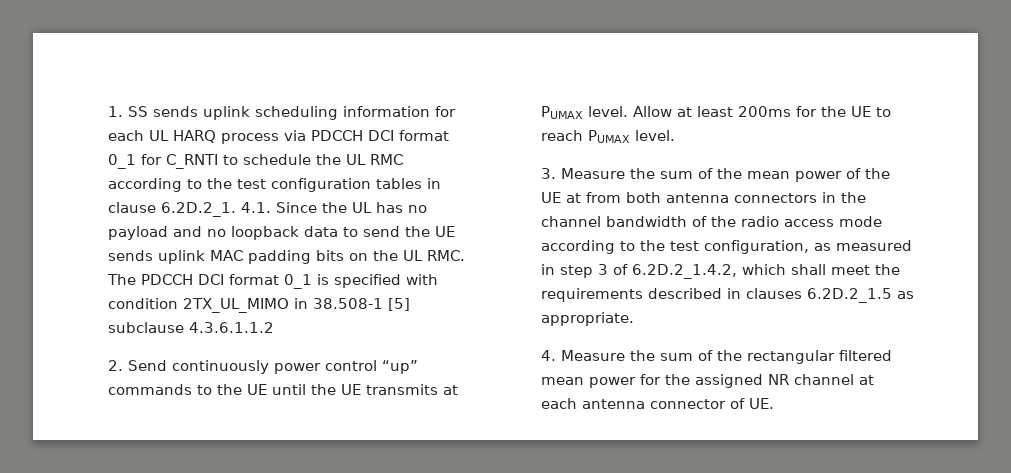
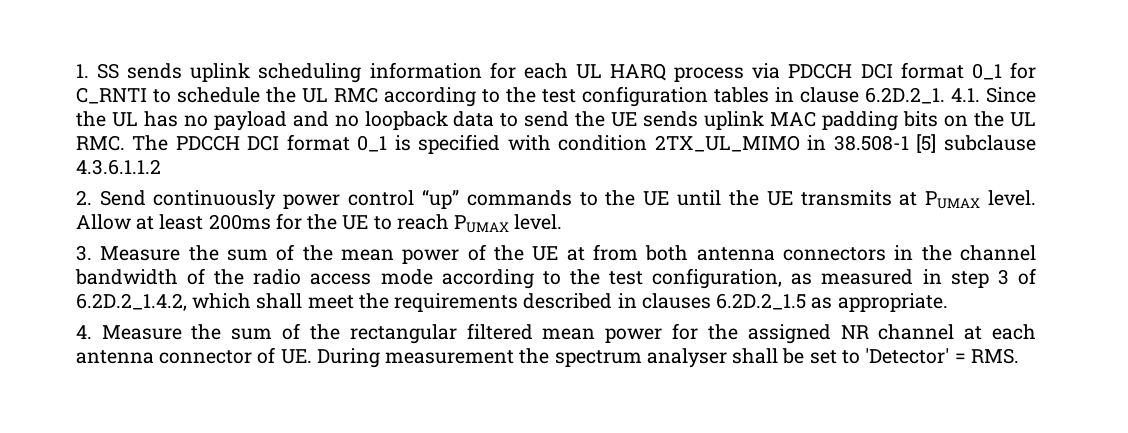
- 4. Measure the sum of the rectangular filtered mean power for the assigned NR channel at each antenna connector of UE.
+ 4. Measure the sum of the rectangular filtered mean power for the assigned NR channel at each antenna connector of UE. During measurement the spectrum analyser shall be set to 'Detector' = RMS.

